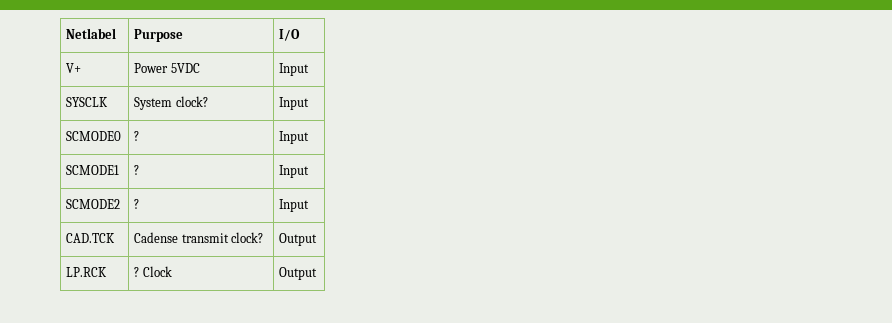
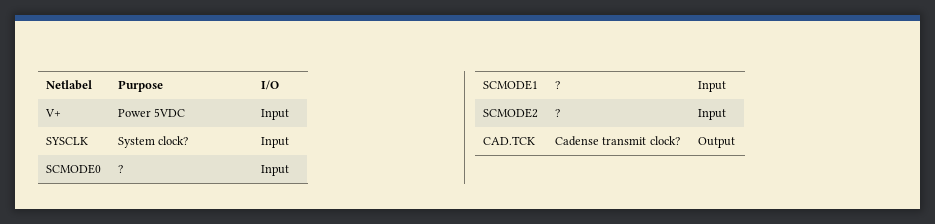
- LP.RCK | ? Clock | Output

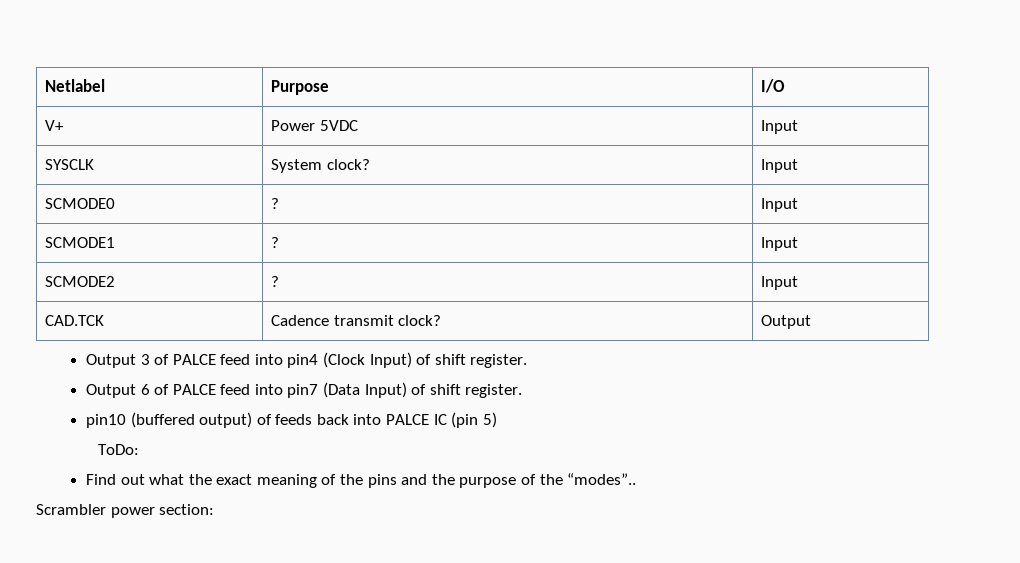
- CAD.TCK | Cadense transmit clock? | Output
+ CAD.TCK | Cadence transmit clock? | Output
+ Output 3 of PALCE feed into pin4 (Clock Input) of shift register.
+ Output 6 of PALCE feed into pin7 (Data Input) of shift register.
+ pin10 (buffered output) of feeds back into PALCE IC (pin 5)
+ ToDo:
+ Find out what the exact meaning of the pins and the purpose of the “modes”..
+ Scrambler power section:

